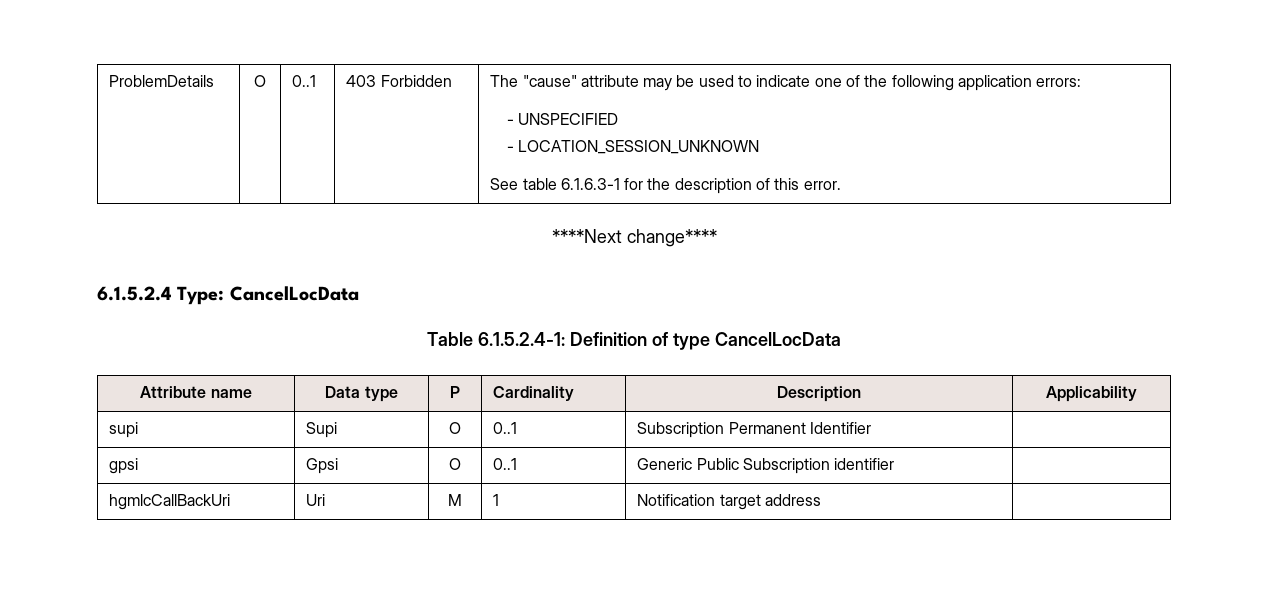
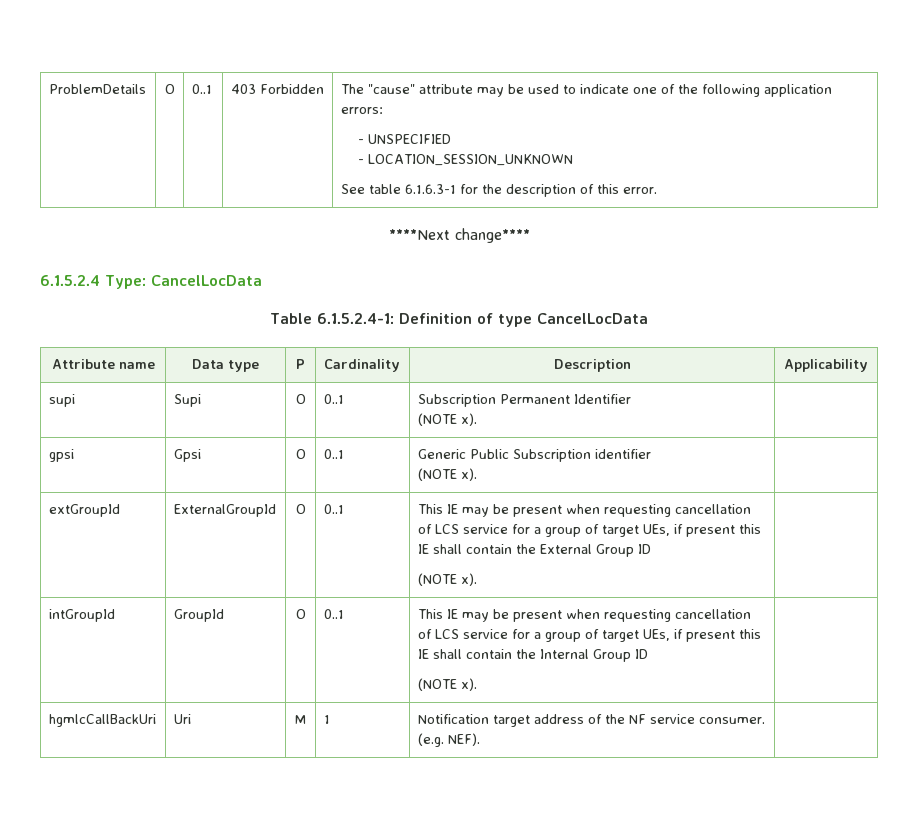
- supi | Supi | O | 0..1 | Subscription Permanent Identifier |
+ supi | Supi | O | 0..1 | Subscription Permanent Identifier
+ (NOTE x). |
- gpsi | Gpsi | O | 0..1 | Generic Public Subscription identifier |
+ gpsi | Gpsi | O | 0..1 | Generic Public Subscription identifier
+ (NOTE x). |
+ extGroupId | ExternalGroupId | O | 0..1 | This IE may be present when requesting cancellation of LCS service for a group of target UEs, if present this IE shall contain the External Group ID
+ (NOTE x). |
+ intGroupId | GroupId | O | 0..1 | This IE may be present when requesting cancellation of LCS service for a group of target UEs, if present this IE shall contain the Internal Group ID
+ (NOTE x). |
- hgmlcCallBackUri | Uri | M | 1 | Notification target address |
+ hgmlcCallBackUri | Uri | M | 1 | Notification target address of the NF service consumer. (e.g. NEF). |

